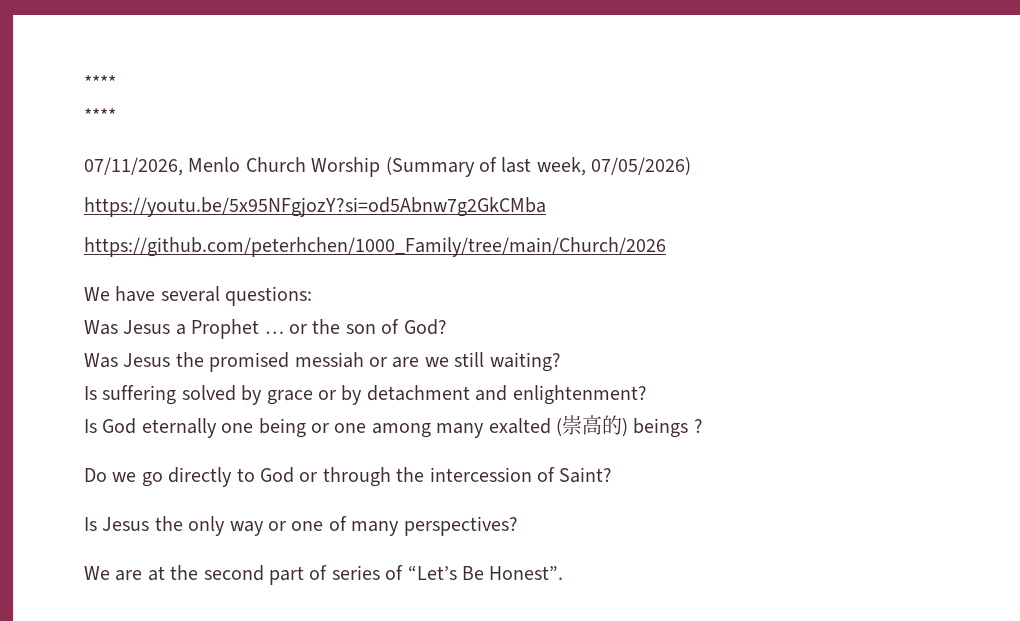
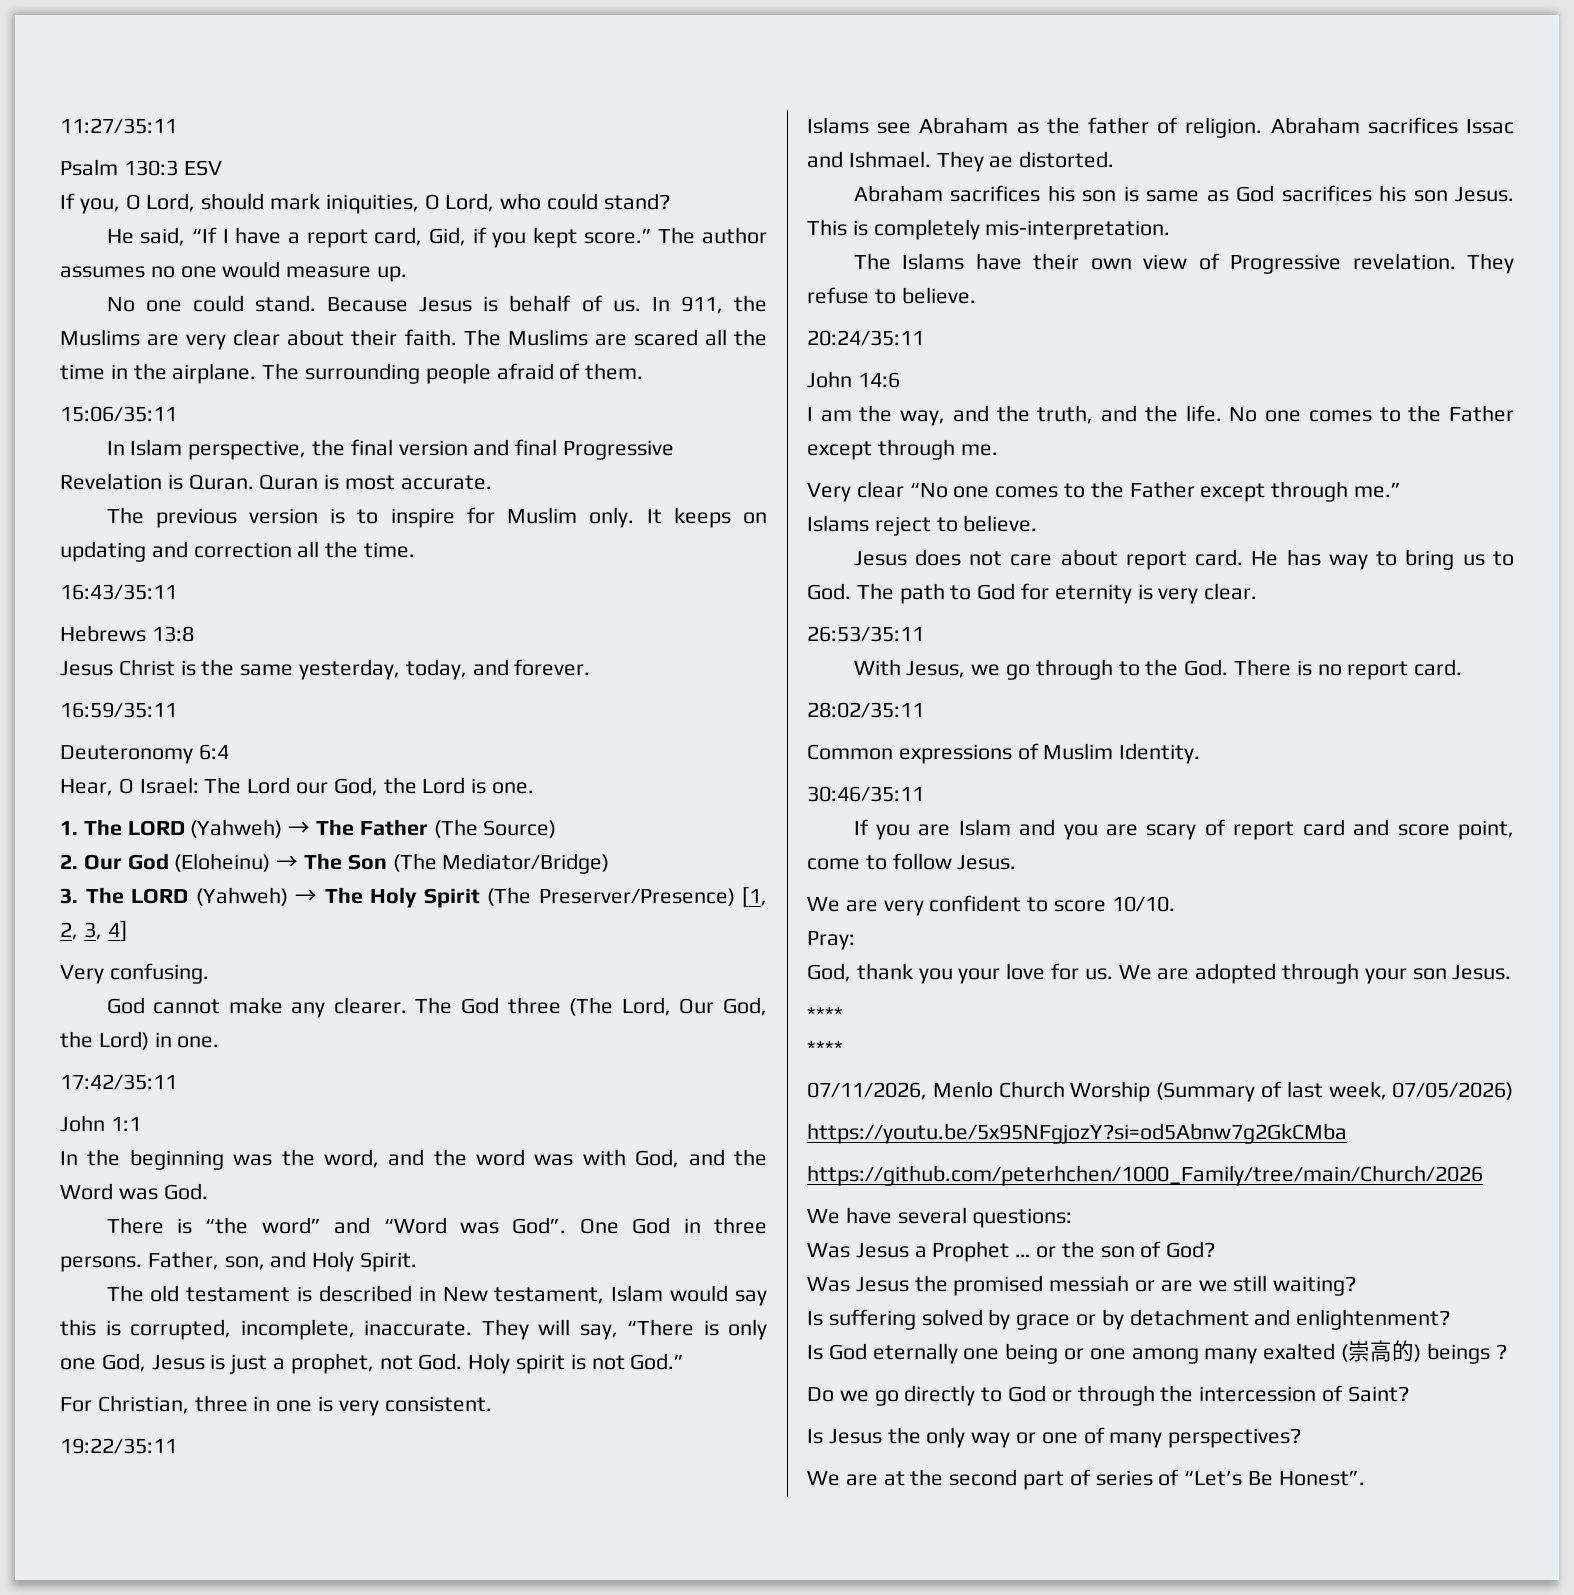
+ 11:27/35:11
+ Psalm 130:3 ESV
+ If you, O Lord, should mark iniquities, O Lord, who could stand?
+ He said, “If I have a report card, Gid, if you kept score.” The author assumes no one would measure up.
+ No one could stand. Because Jesus is behalf of us. In 911, the Muslims are very clear about their faith. The Muslims are scared all the time in the airplane. The surrounding people afraid of them.
+ 15:06/35:11
+ In Islam perspective, the final version and final Progressive Revelation is Quran. Quran is most accurate.
+ The previous version is to inspire for Muslim only. It keeps on updating and correction all the time.
+ 16:43/35:11
+ Hebrews 13:8
+ Jesus Christ is the same yesterday, today, and forever.
+ 16:59/35:11
+ Deuteronomy 6:4
+ Hear, O Israel: The Lord our God, the Lord is one.
+ 1. The LORD (Yahweh) → The Father (The Source)
+ 2. Our God (Eloheinu) → The Son (The Mediator/Bridge)
+ 3. The LORD (Yahweh) → The Holy Spirit (The Preserver/Presence) [1, 2, 3, 4]
+ Very confusing.
+ God cannot make any clearer. The God three (The Lord, Our God, the Lord) in one.
+ 17:42/35:11
+ John 1:1
+ In the beginning was the word, and the word was with God, and the Word was God.
+ There is “the word” and “Word was God”. One God in three persons. Father, son, and Holy Spirit.
+ The old testament is described in New testament, Islam would say this is corrupted, incomplete, inaccurate. They will say, “There is only one God, Jesus is just a prophet, not God. Holy spirit is not God.”
+ For Christian, three in one is very consistent.
+ 19:22/35:11
+ Islams see Abraham as the father of religion. Abraham sacrifices Issac and Ishmael. They ae distorted.
+ Abraham sacrifices his son is same as God sacrifices his son Jesus. This is completely mis-interpretation.
+ The Islams have their own view of Progressive revelation. They refuse to believe.
+ 20:24/35:11
+ John 14:6
+ I am the way, and the truth, and the life. No one comes to the Father except through me.
+ Very clear “No one comes to the Father except through me.”
+ Islams reject to believe.
+ Jesus does not care about report card. He has way to bring us to God. The path to God for eternity is very clear.
+ 26:53/35:11
+ With Jesus, we go through to the God. There is no report card.
+ 28:02/35:11
+ Common expressions of Muslim Identity.
+ 30:46/35:11
+ If you are Islam and you are scary of report card and score point, come to follow Jesus.
+ We are very confident to score 10/10.
+ Pray:
+ God, thank you your love for us. We are adopted through your son Jesus.

